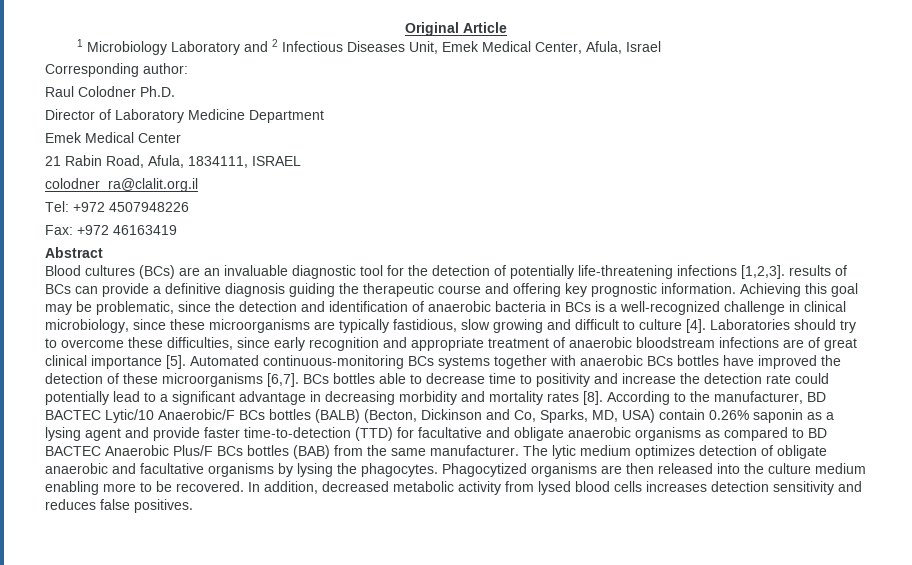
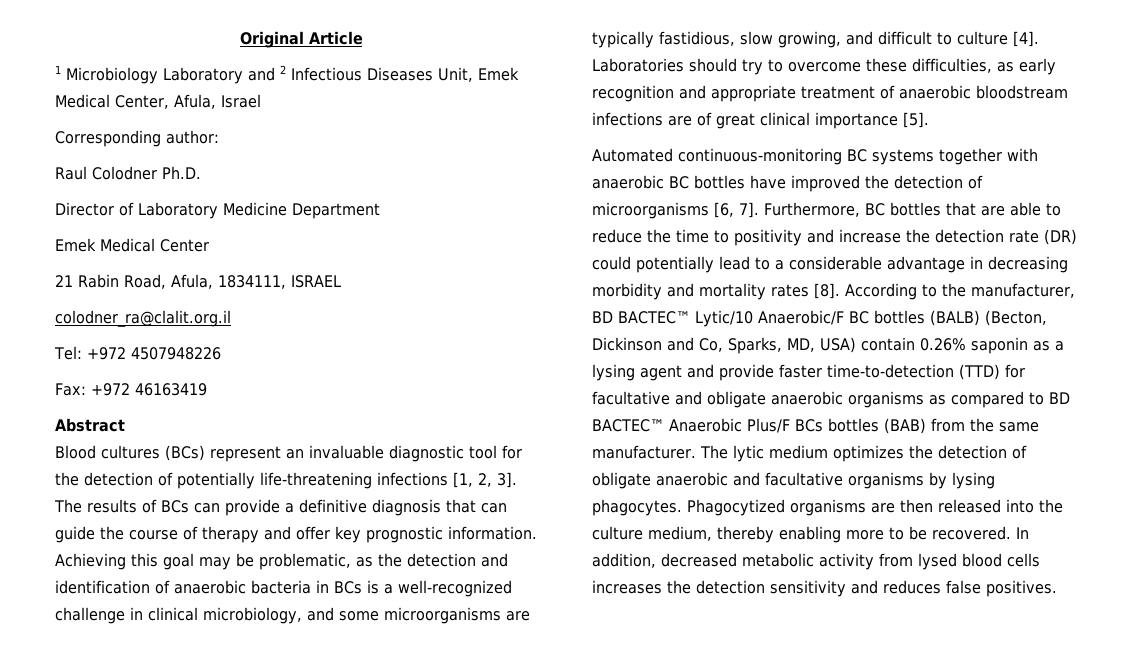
- Blood cultures (BCs) are an invaluable diagnostic tool for the detection of potentially life-threatening infections [1,2,3]. results of BCs can provide a definitive diagnosis guiding the therapeutic course and offering key prognostic information.
+ Blood cultures (BCs) represent an invaluable diagnostic tool for the detection of potentially life-threatening infections [1, 2, 3]. The results of BCs can provide a definitive diagnosis that can guide the course of therapy and offer key prognostic information.
- Achieving this goal may be problematic, since the detection and identification of anaerobic bacteria in BCs is a well-recognized challenge in clinical microbiology, since these microorganisms are typically fastidious, slow growing and difficult to culture [4].
+ Achieving this goal may be problematic, as the detection and identification of anaerobic bacteria in BCs is a well-recognized challenge in clinical microbiology, and some microorganisms are typically fastidious, slow growing, and difficult to culture [4].
- Laboratories should try to overcome these difficulties, since early recognition and appropriate treatment of anaerobic bloodstream infections are of great clinical importance [5]. Automated continuous-monitoring BCs systems together with anaerobic BCs bottles have improved the detection of these microorganisms [6,7]. BCs bottles able to decrease time to positivity and increase the detection rate could potentially lead to a significant advantage in decreasing morbidity and mortality rates [8].
+ Laboratories should try to overcome these difficulties, as early recognition and appropriate treatment of anaerobic bloodstream infections are of great clinical importance [5].
+ Automated continuous-monitoring BC systems together with anaerobic BC bottles have improved the detection of microorganisms [6, 7]. Furthermore, BC bottles that are able to reduce the time to positivity and increase the detection rate (DR) could potentially lead to a considerable advantage in decreasing morbidity and mortality rates [8].
- According to the manufacturer, BD BACTEC Lytic/10 Anaerobic/F BCs bottles (BALB) (Becton, Dickinson and Co, Sparks, MD, USA) contain 0.26% saponin as a lysing agent and provide faster time-to-detection (TTD) for facultative and obligate anaerobic organisms as compared to BD BACTEC Anaerobic Plus/F BCs bottles (BAB) from the same manufacturer.
+ According to the manufacturer, BD BACTEC™ Lytic/10 Anaerobic/F BC bottles (BALB) (Becton, Dickinson and Co, Sparks, MD, USA) contain 0.26% saponin as a lysing agent and provide faster time-to-detection (TTD) for facultative and obligate anaerobic organisms as compared to BD BACTEC™ Anaerobic Plus/F BCs bottles (BAB) from the same manufacturer.
- The lytic medium optimizes detection of obligate anaerobic and facultative organisms by lysing the phagocytes.
+ The lytic medium optimizes the detection of obligate anaerobic and facultative organisms by lysing phagocytes.
- Phagocytized organisms are then released into the culture medium enabling more to be recovered.
+ Phagocytized organisms are then released into the culture medium, thereby enabling more to be recovered.
- In addition, decreased metabolic activity from lysed blood cells increases detection sensitivity and reduces false positives.
+ In addition, decreased metabolic activity from lysed blood cells increases the detection sensitivity and reduces false positives.

